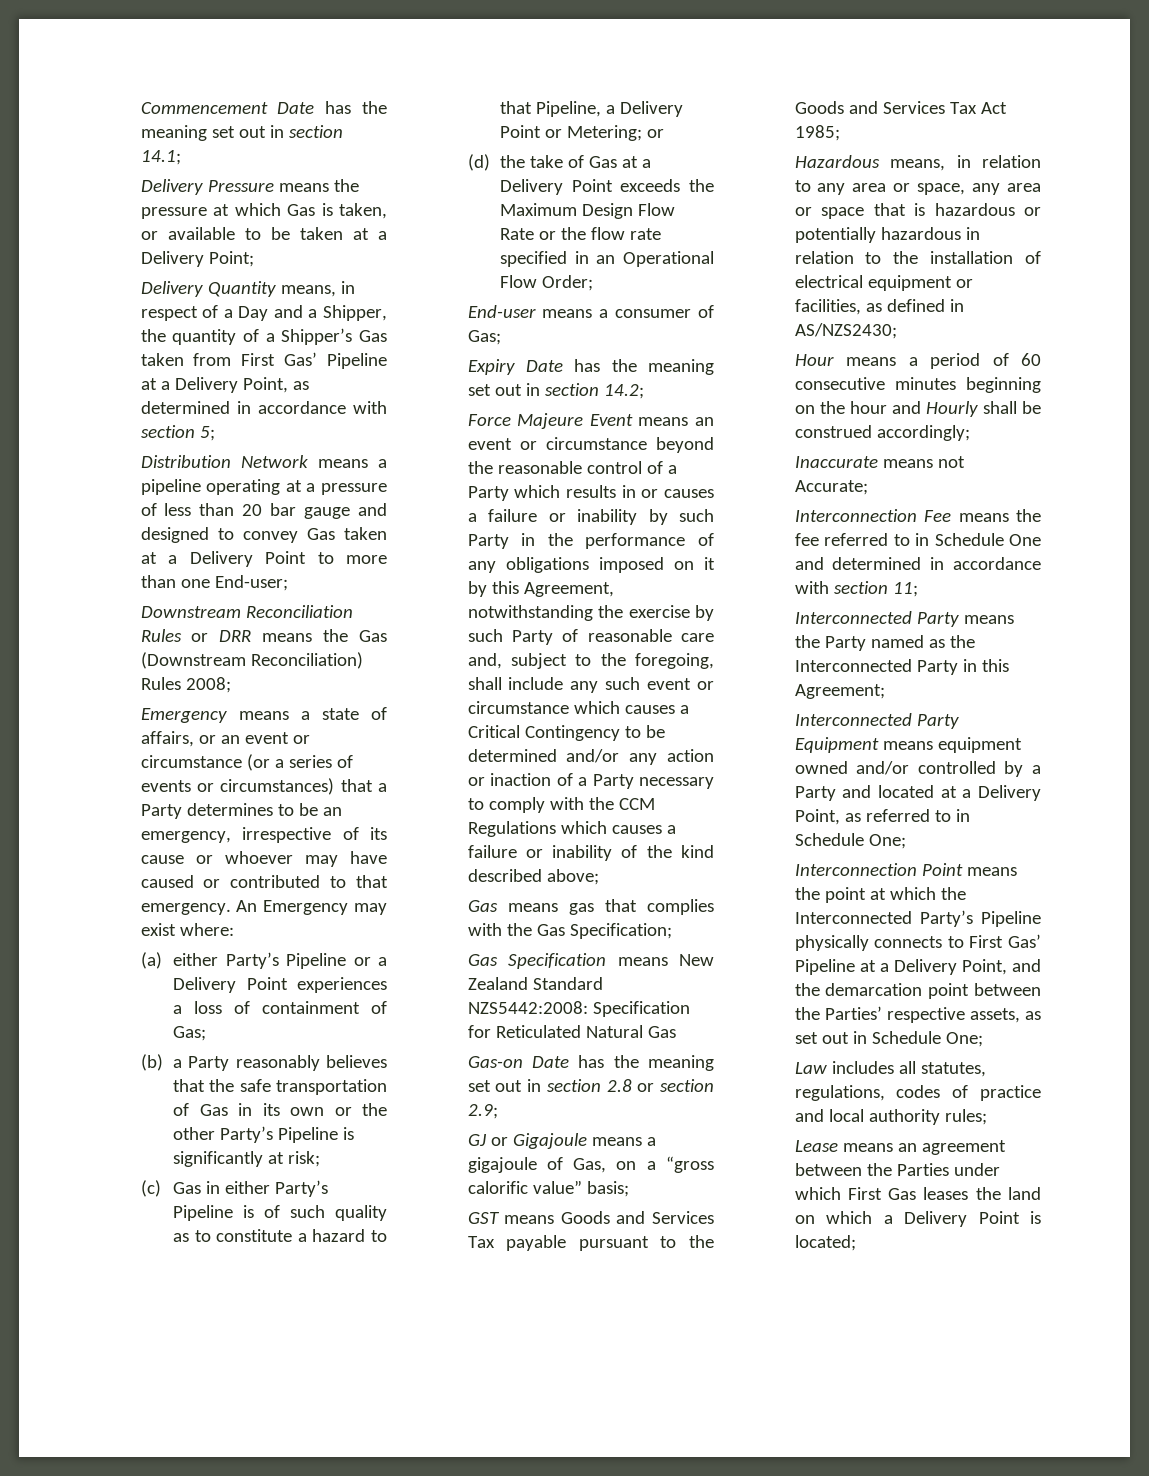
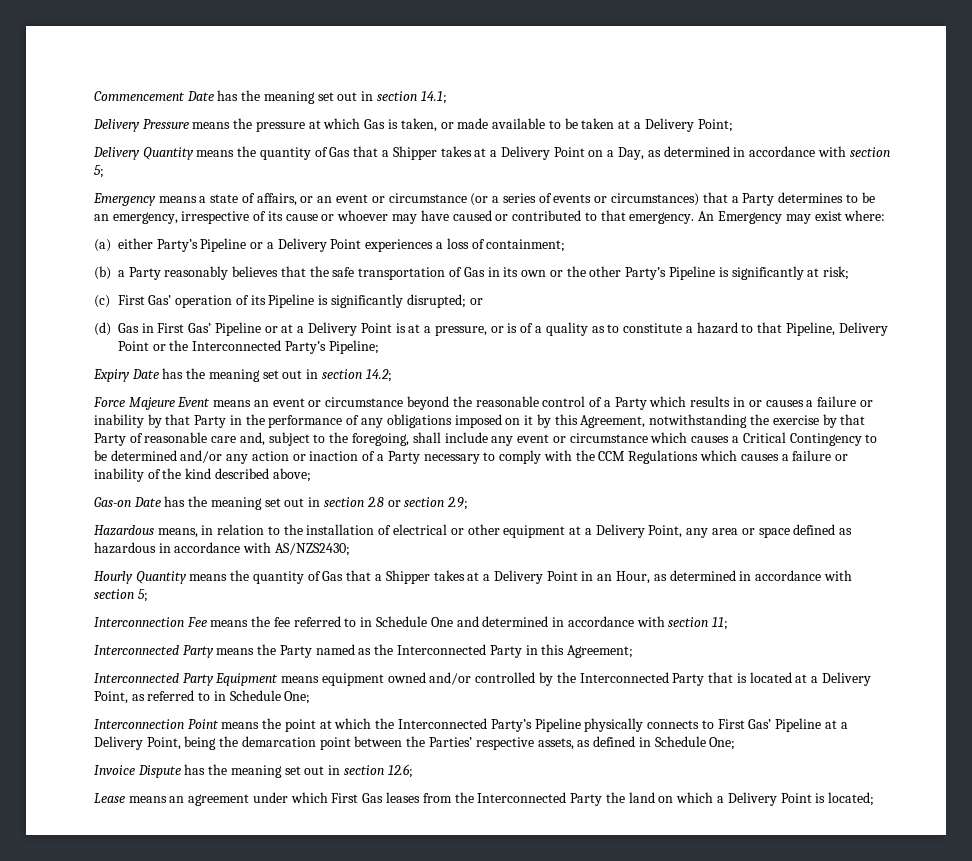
- Delivery Pressure means the pressure at which Gas is taken, or available to be taken at a Delivery Point;
+ Delivery Pressure means the pressure at which Gas is taken, or made available to be taken at a Delivery Point;
- Delivery Quantity means, in respect of a Day and a Shipper, the quantity of a Shipper’s Gas taken from First Gas’ Pipeline at a Delivery Point, as determined in accordance with section 5;
- Distribution Network means a pipeline operating at a pressure of less than 20 bar gauge and designed to convey Gas taken at a Delivery Point to more than one End-user;
- Downstream Reconciliation Rules or DRR means the Gas (Downstream Reconciliation) Rules 2008;
+ Delivery Quantity means the quantity of Gas that a Shipper takes at a Delivery Point on a Day, as determined in accordance with section 5;
- (a) either Party’s Pipeline or a Delivery Point experiences a loss of containment of Gas;
+ (a) either Party’s Pipeline or a Delivery Point experiences a loss of containment;
- (c) Gas in either Party’s Pipeline is of such quality as to constitute a hazard to that Pipeline, a Delivery Point or Metering; or
- (d) the take of Gas at a Delivery Point exceeds the Maximum Design Flow Rate or the flow rate specified in an Operational Flow Order;
- End-user means a consumer of Gas;
+ (c) First Gas’ operation of its Pipeline is significantly disrupted; or
+ (d) Gas in First Gas’ Pipeline or at a Delivery Point is at a pressure, or is of a quality as to constitute a hazard to that Pipeline, Delivery Point or the Interconnected Party’s Pipeline;
- Force Majeure Event means an event or circumstance beyond the reasonable control of a Party which results in or causes a failure or inability by such Party in the performance of any obligations imposed on it by this Agreement, notwithstanding the exercise by such Party of reasonable care and, subject to the foregoing, shall include any such event or circumstance which causes a Critical Contingency to be determined and/or any action or inaction of a Party necessary to comply with the CCM Regulations which causes a failure or inability of the kind described above;
+ Force Majeure Event means an event or circumstance beyond the reasonable control of a Party which results in or causes a failure or inability by that Party in the performance of any obligations imposed on it by this Agreement, notwithstanding the exercise by that Party of reasonable care and, subject to the foregoing, shall include any event or circumstance which causes a Critical Contingency to be determined and/or any action or inaction of a Party necessary to comply with the CCM Regulations which causes a failure or inability of the kind described above;
- Gas means gas that complies with the Gas Specification;
- Gas Specification means New Zealand Standard NZS5442:2008: Specification for Reticulated Natural Gas
- GJ or Gigajoule means a gigajoule of Gas, on a “gross calorific value” basis;
- GST means Goods and Services Tax payable pursuant to the Goods and Services Tax Act 1985;
- Hazardous means, in relation to any area or space, any area or space that is hazardous or potentially hazardous in relation to the installation of electrical equipment or facilities, as defined in AS/NZS2430;
- Hour means a period of 60 consecutive minutes beginning on the hour and Hourly shall be construed accordingly;
- Inaccurate means not Accurate;
+ Hazardous means, in relation to the installation of electrical or other equipment at a Delivery Point, any area or space defined as hazardous in accordance with AS/NZS2430;
+ Hourly Quantity means the quantity of Gas that a Shipper takes at a Delivery Point in an Hour, as determined in accordance with section 5;
- Interconnected Party Equipment means equipment owned and/or controlled by a Party and located at a Delivery Point, as referred to in Schedule One;
+ Interconnected Party Equipment means equipment owned and/or controlled by the Interconnected Party that is located at a Delivery Point, as referred to in Schedule One;
- Interconnection Point means the point at which the Interconnected Party’s Pipeline physically connects to First Gas’ Pipeline at a Delivery Point, and the demarcation point between the Parties’ respective assets, as set out in Schedule One;
- Law includes all statutes, regulations, codes of practice and local authority rules;
+ Interconnection Point means the point at which the Interconnected Party’s Pipeline physically connects to First Gas’ Pipeline at a Delivery Point, being the demarcation point between the Parties’ respective assets, as defined in Schedule One;
+ Invoice Dispute has the meaning set out in section 12.6;
- Lease means an agreement between the Parties under which First Gas leases the land on which a Delivery Point is located;
+ Lease means an agreement under which First Gas leases from the Interconnected Party the land on which a Delivery Point is located;

